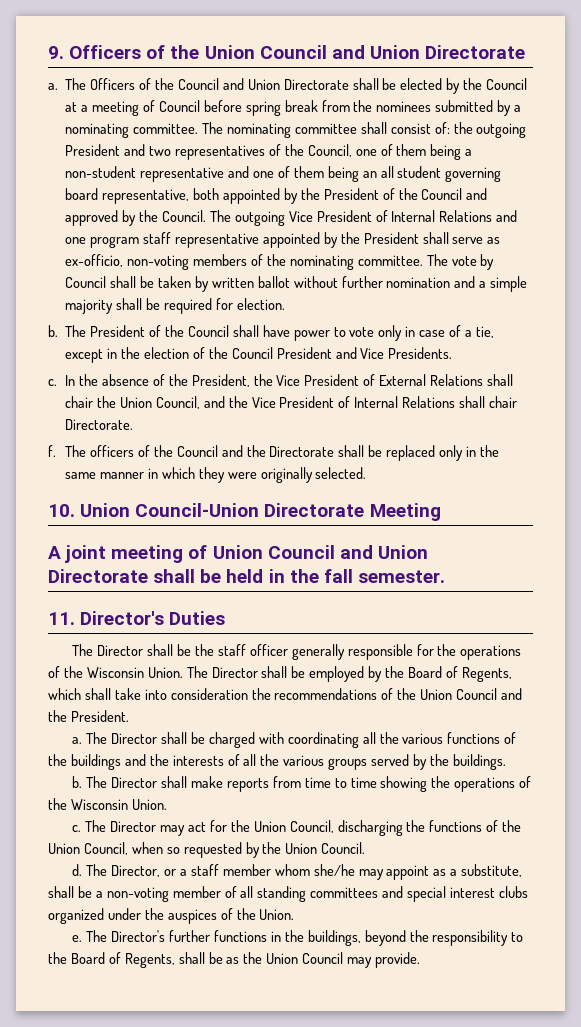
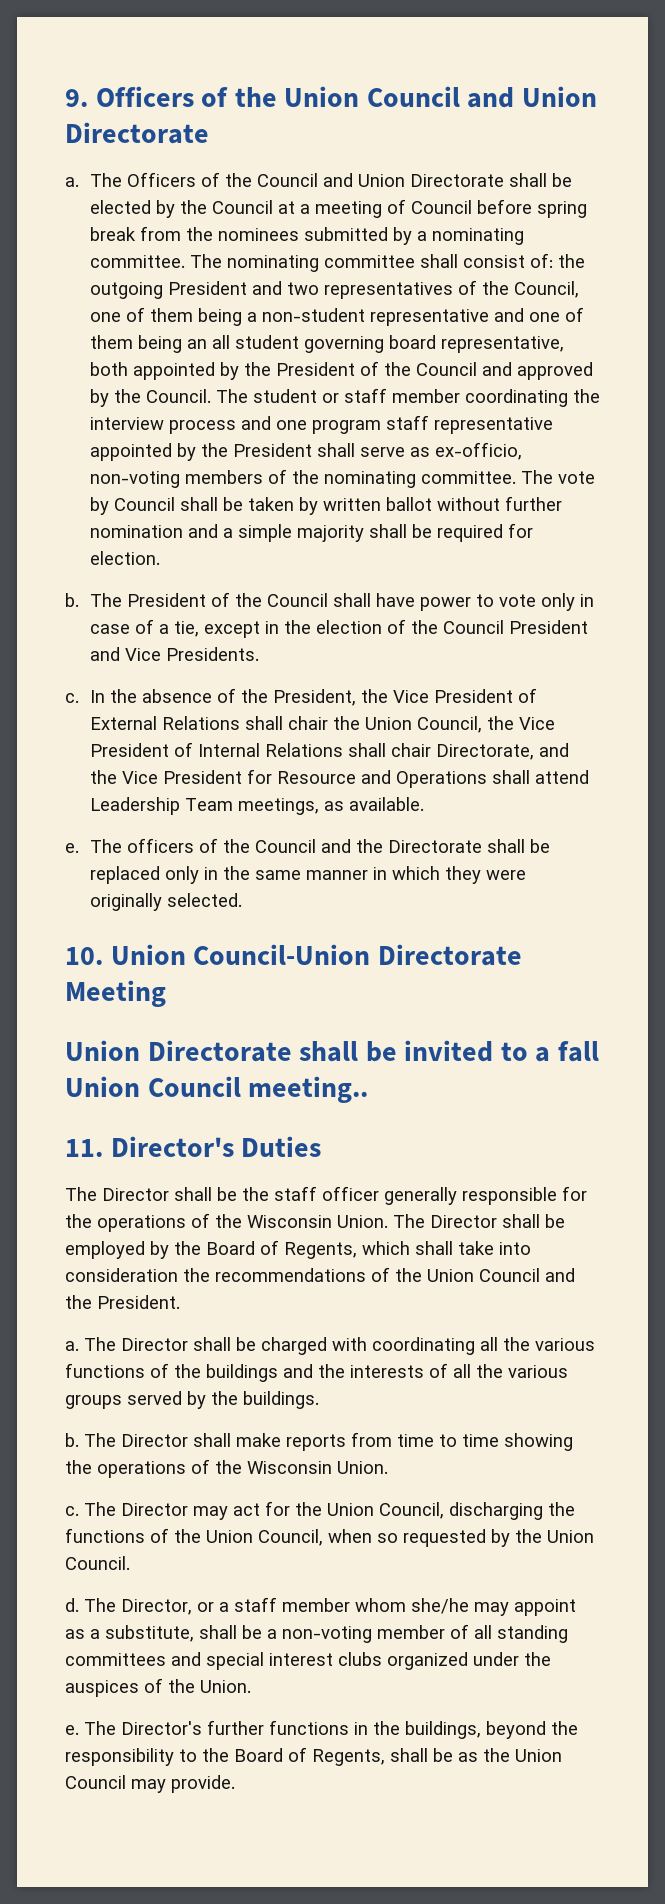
- The outgoing Vice President of Internal Relations and one program staff representative appointed by the President shall serve as ex-officio, non-voting members of the nominating committee.
+ The student or staff member coordinating the interview process and one program staff representative appointed by the President shall serve as ex-officio, non-voting members of the nominating committee.
- In the absence of the President, the Vice President of External Relations shall chair the Union Council, and the Vice President of Internal Relations shall chair Directorate.
- f.
+ In the absence of the President, the Vice President of External Relations shall chair the Union Council, the Vice President of Internal Relations shall chair Directorate, and the Vice President for Resource and Operations shall attend Leadership Team meetings, as available.
+ e.
- A joint meeting of Union Council and Union Directorate shall be held in the fall semester.
+ Union Directorate shall be invited to a fall Union Council meeting..

